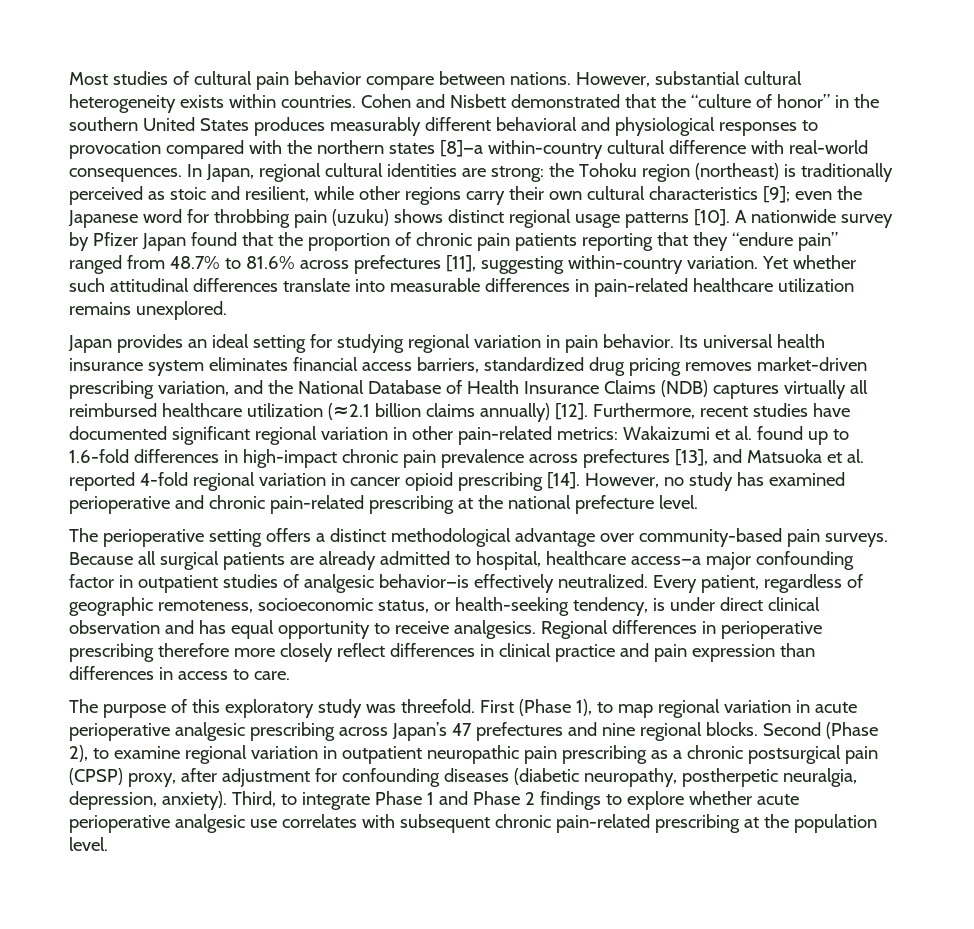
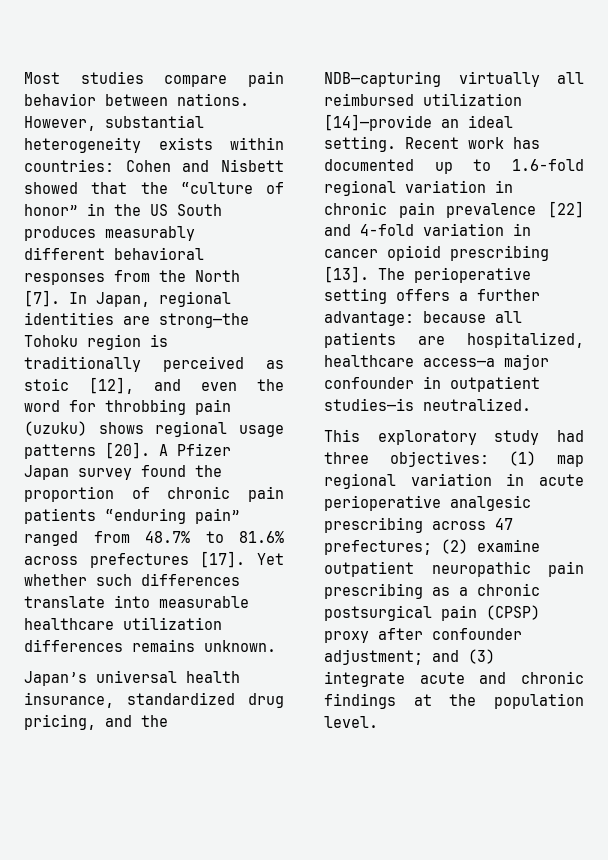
- Most studies of cultural pain behavior compare between nations.
+ Most studies compare pain behavior between nations.
- However, substantial cultural heterogeneity exists within countries. Cohen and Nisbett demonstrated that the “culture of honor” in the southern United States produces measurably different behavioral and physiological responses to provocation compared with the northern states [8]—a within-country cultural difference with real-world consequences.
+ However, substantial heterogeneity exists within countries: Cohen and Nisbett showed that the “culture of honor” in the US South produces measurably different behavioral responses from the North [7].
- In Japan, regional cultural identities are strong: the Tohoku region (northeast) is traditionally perceived as stoic and resilient, while other regions carry their own cultural characteristics [9]; even the Japanese word for throbbing pain (uzuku) shows distinct regional usage patterns [10]. A nationwide survey by Pfizer Japan found that the proportion of chronic pain patients reporting that they “endure pain” ranged from 48.7% to 81.6% across prefectures [11], suggesting within-country variation.
+ In Japan, regional identities are strong—the Tohoku region is traditionally perceived as stoic [12], and even the word for throbbing pain (uzuku) shows regional usage patterns [20]. A Pfizer Japan survey found the proportion of chronic pain patients “enduring pain” ranged from 48.7% to 81.6% across prefectures [17].
- Yet whether such attitudinal differences translate into measurable differences in pain-related healthcare utilization remains unexplored.
- Japan provides an ideal setting for studying regional variation in pain behavior. Its universal health insurance system eliminates financial access barriers, standardized drug pricing removes market-driven prescribing variation, and the National Database of Health Insurance Claims (NDB) captures virtually all reimbursed healthcare utilization (≈2.1 billion claims annually) [12]. Furthermore, recent studies have documented significant regional variation in other pain-related metrics: Wakaizumi et al. found up to 1.6-fold differences in high-impact chronic pain prevalence across prefectures [13], and Matsuoka et al. reported 4-fold regional variation in cancer opioid prescribing [14]. However, no study has examined perioperative and chronic pain-related prescribing at the national prefecture level.
- The perioperative setting offers a distinct methodological advantage over community-based pain surveys. Because all surgical patients are already admitted to hospital, healthcare access—a major confounding factor in outpatient studies of analgesic behavior—is effectively neutralized. Every patient, regardless of geographic remoteness, socioeconomic status, or health-seeking tendency, is under direct clinical observation and has equal opportunity to receive analgesics. Regional differences in perioperative prescribing therefore more closely reflect differences in clinical practice and pain expression than differences in access to care.
- The purpose of this exploratory study was threefold. First (Phase 1), to map regional variation in acute perioperative analgesic prescribing across Japan’s 47 prefectures and nine regional blocks. Second (Phase 2), to examine regional variation in outpatient neuropathic pain prescribing as a chronic postsurgical pain (CPSP) proxy, after adjustment for confounding diseases (diabetic neuropathy, postherpetic neuralgia, depression, anxiety). Third, to integrate Phase 1 and Phase 2 findings to explore whether acute perioperative analgesic use correlates with subsequent chronic pain-related prescribing at the population level.
+ Yet whether such differences translate into measurable healthcare utilization differences remains unknown.
+ Japan’s universal health insurance, standardized drug pricing, and the NDB—capturing virtually all reimbursed utilization [14]—provide an ideal setting. Recent work has documented up to 1.6-fold regional variation in chronic pain prevalence [22] and 4-fold variation in cancer opioid prescribing [13]. The perioperative setting offers a further advantage: because all patients are hospitalized, healthcare access—a major confounder in outpatient studies—is neutralized.
+ This exploratory study had three objectives: (1) map regional variation in acute perioperative analgesic prescribing across 47 prefectures; (2) examine outpatient neuropathic pain prescribing as a chronic postsurgical pain (CPSP) proxy after confounder adjustment; and (3) integrate acute and chronic findings at the population level.

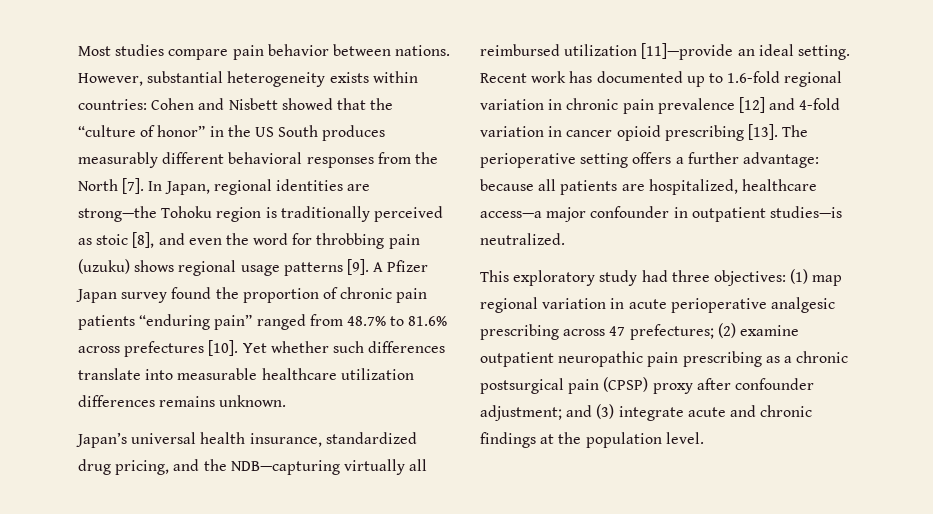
- In Japan, regional identities are strong—the Tohoku region is traditionally perceived as stoic [12], and even the word for throbbing pain (uzuku) shows regional usage patterns [20].
+ In Japan, regional identities are strong—the Tohoku region is traditionally perceived as stoic [8], and even the word for throbbing pain (uzuku) shows regional usage patterns [9].
- A Pfizer Japan survey found the proportion of chronic pain patients “enduring pain” ranged from 48.7% to 81.6% across prefectures [17].
+ A Pfizer Japan survey found the proportion of chronic pain patients “enduring pain” ranged from 48.7% to 81.6% across prefectures [10].
- Japan’s universal health insurance, standardized drug pricing, and the NDB—capturing virtually all reimbursed utilization [14]—provide an ideal setting.
+ Japan’s universal health insurance, standardized drug pricing, and the NDB—capturing virtually all reimbursed utilization [11]—provide an ideal setting.
- Recent work has documented up to 1.6-fold regional variation in chronic pain prevalence [22] and 4-fold variation in cancer opioid prescribing [13].
+ Recent work has documented up to 1.6-fold regional variation in chronic pain prevalence [12] and 4-fold variation in cancer opioid prescribing [13].

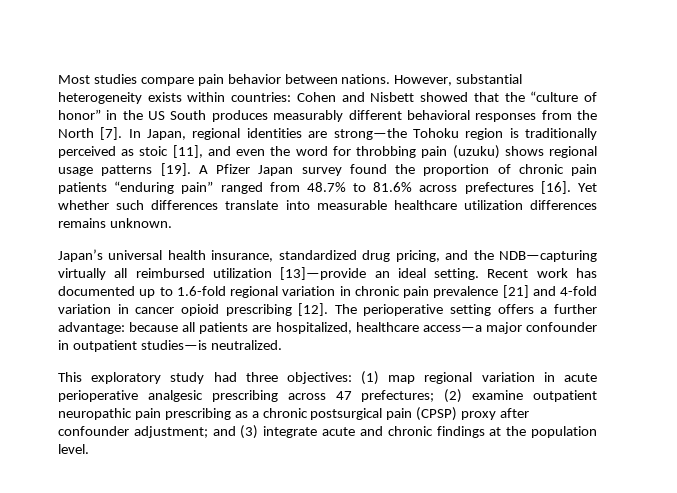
- In Japan, regional identities are strong—the Tohoku region is traditionally perceived as stoic [8], and even the word for throbbing pain (uzuku) shows regional usage patterns [9].
+ In Japan, regional identities are strong—the Tohoku region is traditionally perceived as stoic [11], and even the word for throbbing pain (uzuku) shows regional usage patterns [19].
- A Pfizer Japan survey found the proportion of chronic pain patients “enduring pain” ranged from 48.7% to 81.6% across prefectures [10].
+ A Pfizer Japan survey found the proportion of chronic pain patients “enduring pain” ranged from 48.7% to 81.6% across prefectures [16].
- Japan’s universal health insurance, standardized drug pricing, and the NDB—capturing virtually all reimbursed utilization [11]—provide an ideal setting.
+ Japan’s universal health insurance, standardized drug pricing, and the NDB—capturing virtually all reimbursed utilization [13]—provide an ideal setting.
- Recent work has documented up to 1.6-fold regional variation in chronic pain prevalence [12] and 4-fold variation in cancer opioid prescribing [13].
+ Recent work has documented up to 1.6-fold regional variation in chronic pain prevalence [21] and 4-fold variation in cancer opioid prescribing [12].

